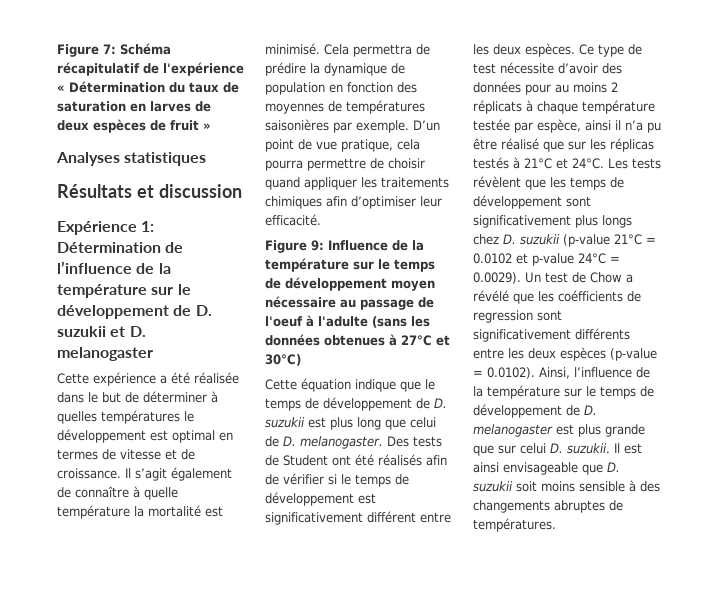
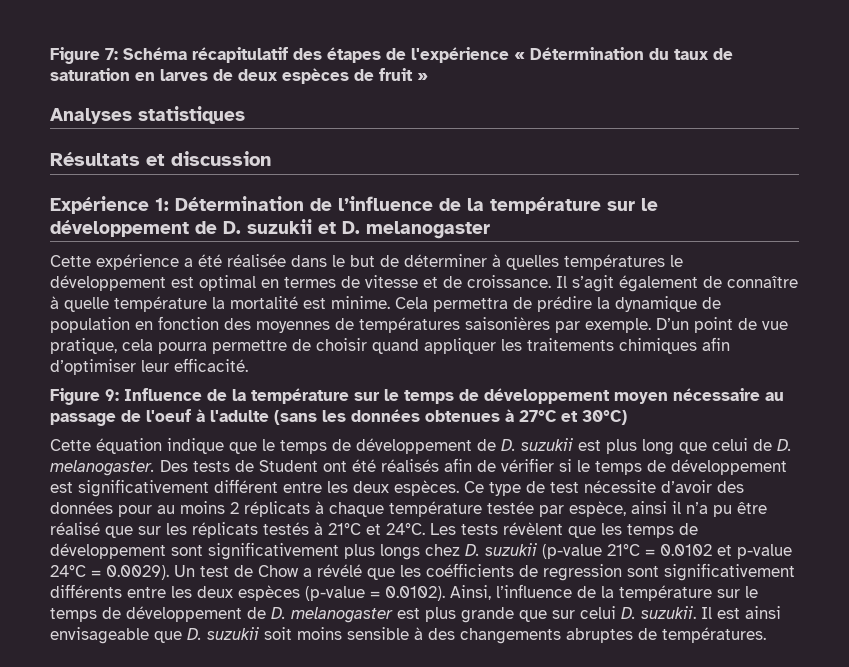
- Figure 7: Schéma récapitulatif de l'expérience « Détermination du taux de saturation en larves de deux espèces de fruit »
+ Figure 7: Schéma récapitulatif des étapes de l'expérience « Détermination du taux de saturation en larves de deux espèces de fruit »
- Il s’agit également de connaître à quelle température la mortalité est minimisé.
+ Il s’agit également de connaître à quelle température la mortalité est minime.
- Ce type de test nécessite d’avoir des données pour au moins 2 réplicats à chaque température testée par espèce, ainsi il n’a pu être réalisé que sur les réplicas testés à 21°C et 24°C.
+ Ce type de test nécessite d’avoir des données pour au moins 2 réplicats à chaque température testée par espèce, ainsi il n’a pu être réalisé que sur les réplicats testés à 21°C et 24°C.

